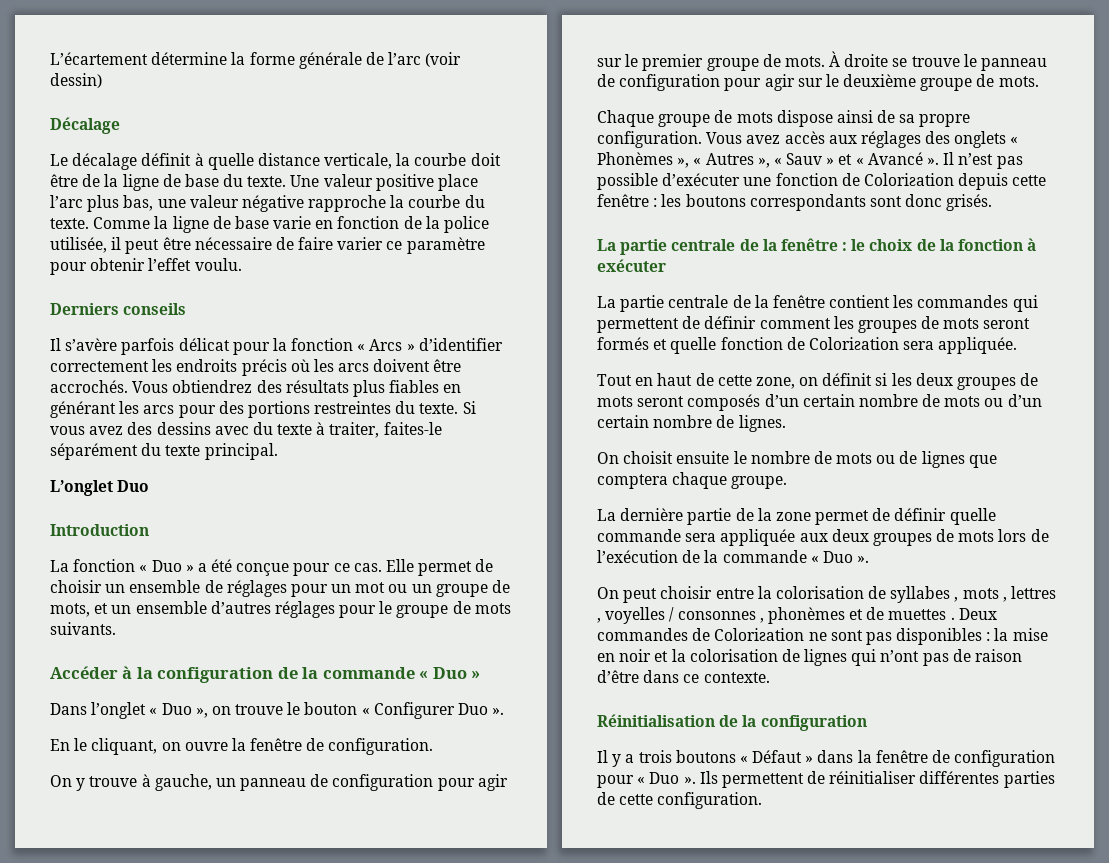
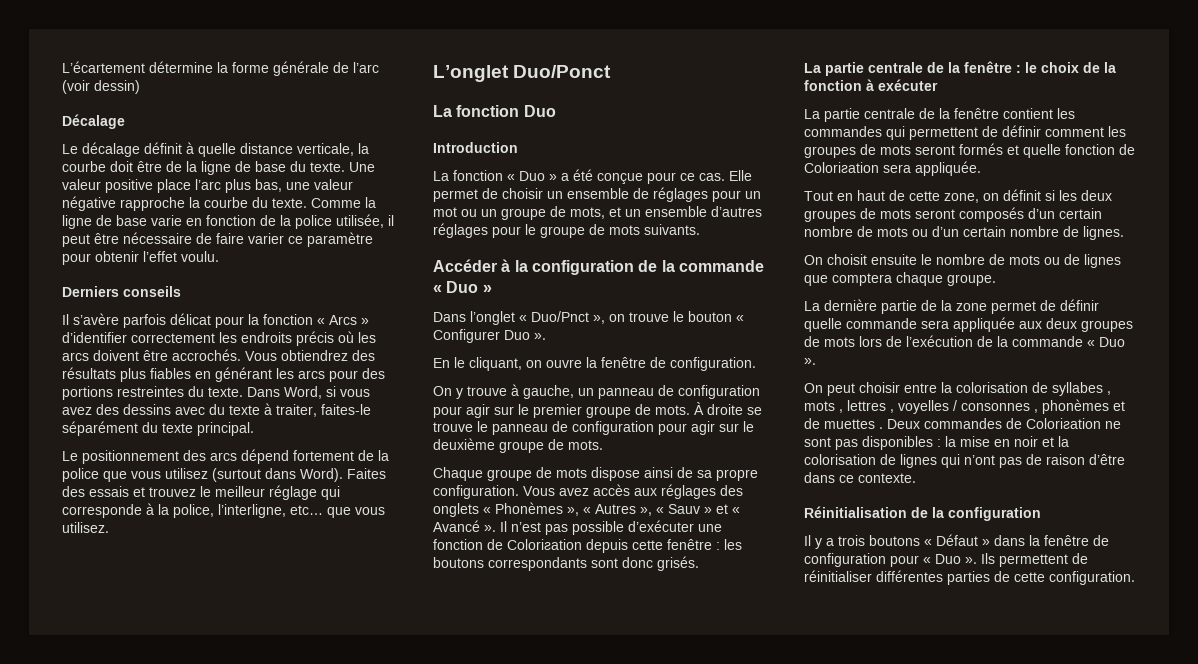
- Si vous avez des dessins avec du texte à traiter, faites-le séparément du texte principal.
+ Dans Word, si vous avez des dessins avec du texte à traiter, faites-le séparément du texte principal.
- L’onglet Duo
+ Le positionnement des arcs dépend fortement de la police que vous utilisez (surtout dans Word). Faites des essais et trouvez le meilleur réglage qui corresponde à la police, l’interligne, etc… que vous utilisez.
+ L’onglet Duo/Ponct
+ La fonction Duo
- Dans l’onglet « Duo », on trouve le bouton « Configurer Duo ».
+ Dans l’onglet « Duo/Pnct », on trouve le bouton « Configurer Duo ».

